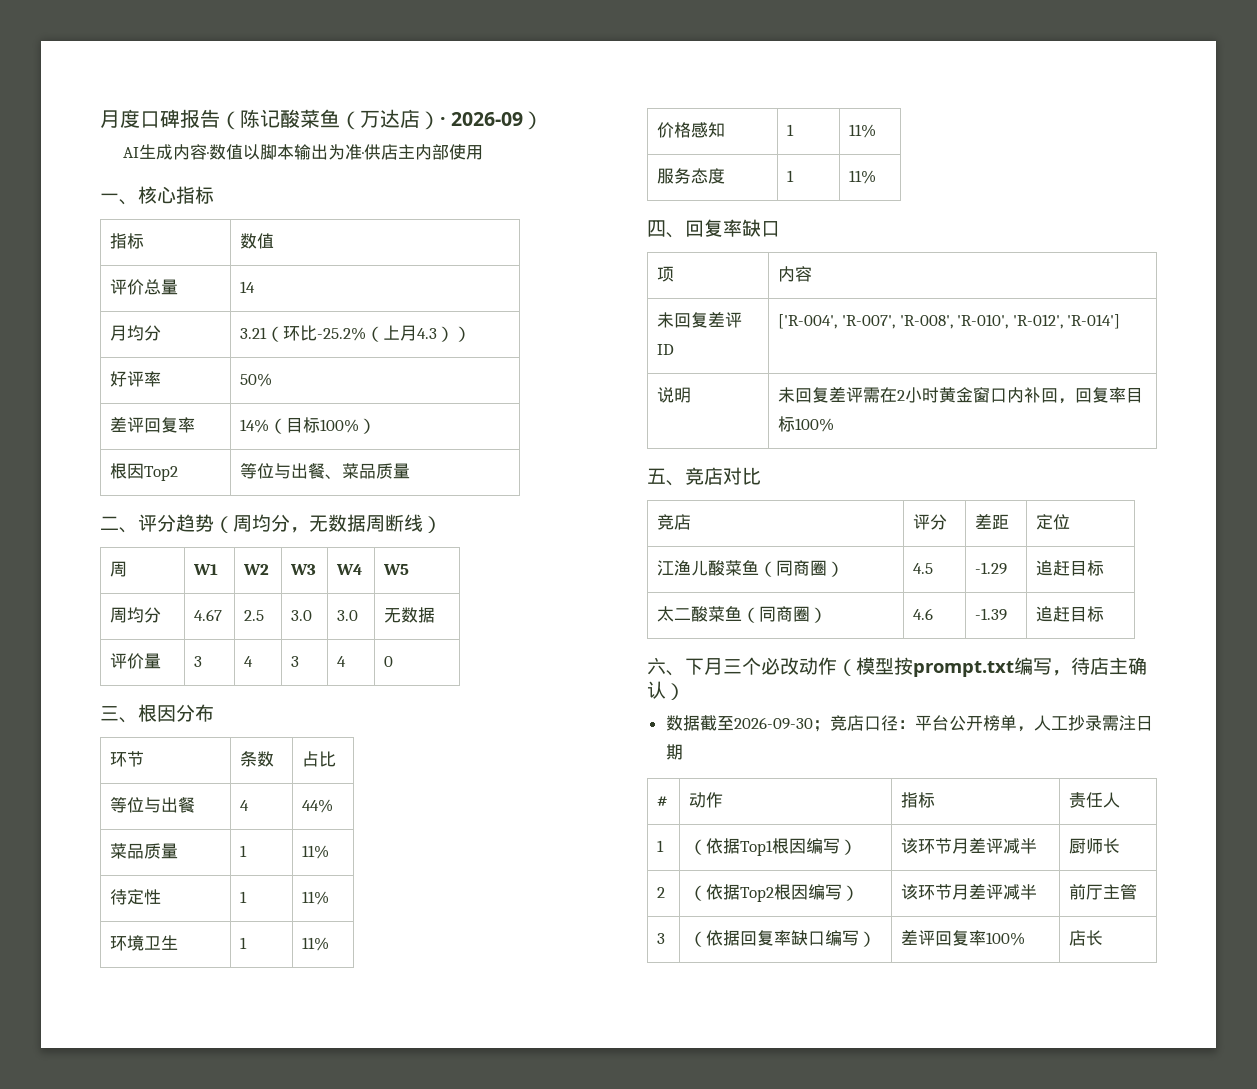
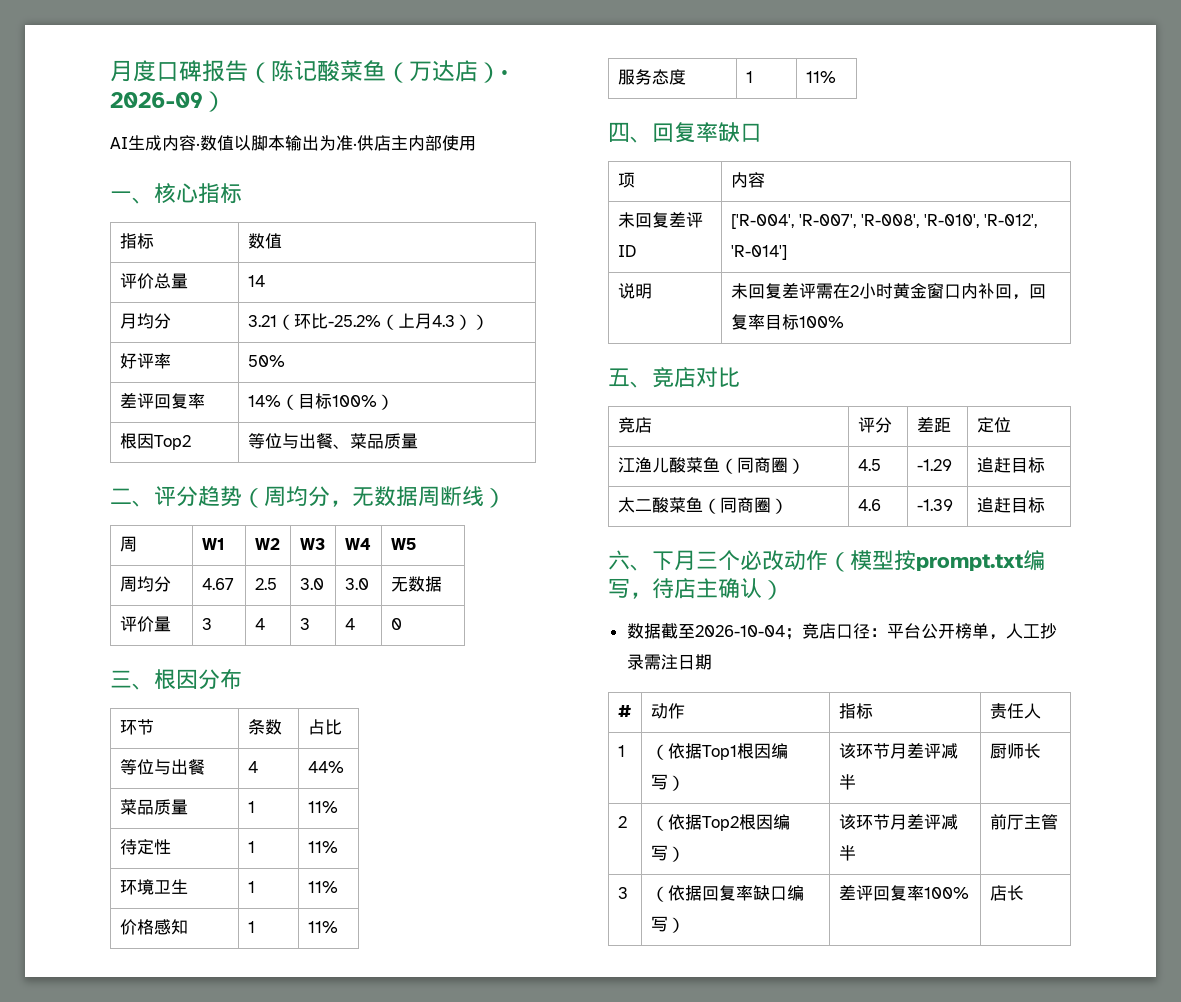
- 数据截至2026-09-30；竞店口径：平台公开榜单，人工抄录需注日期
+ 数据截至2026-10-04；竞店口径：平台公开榜单，人工抄录需注日期

